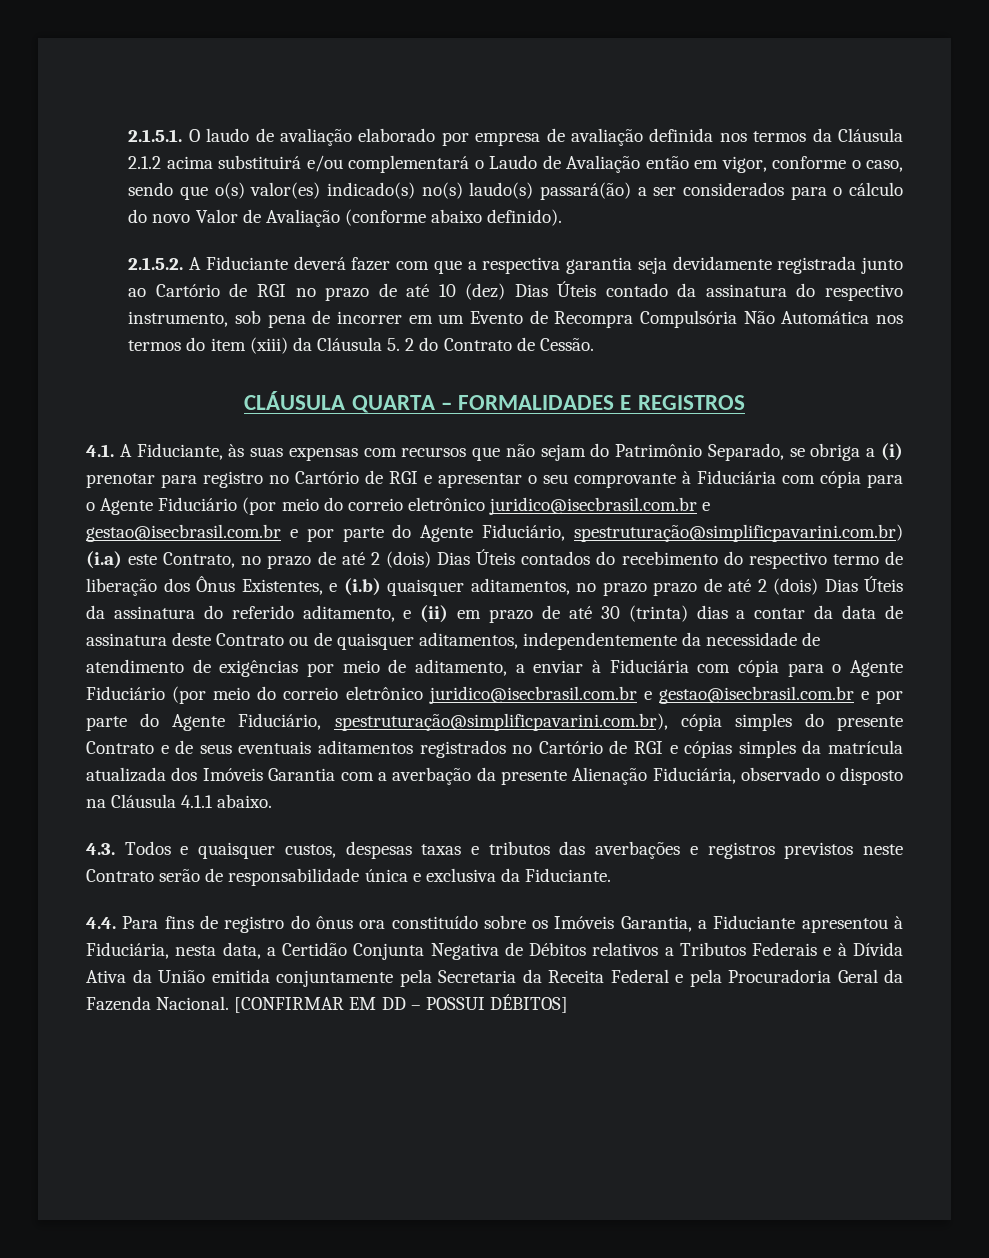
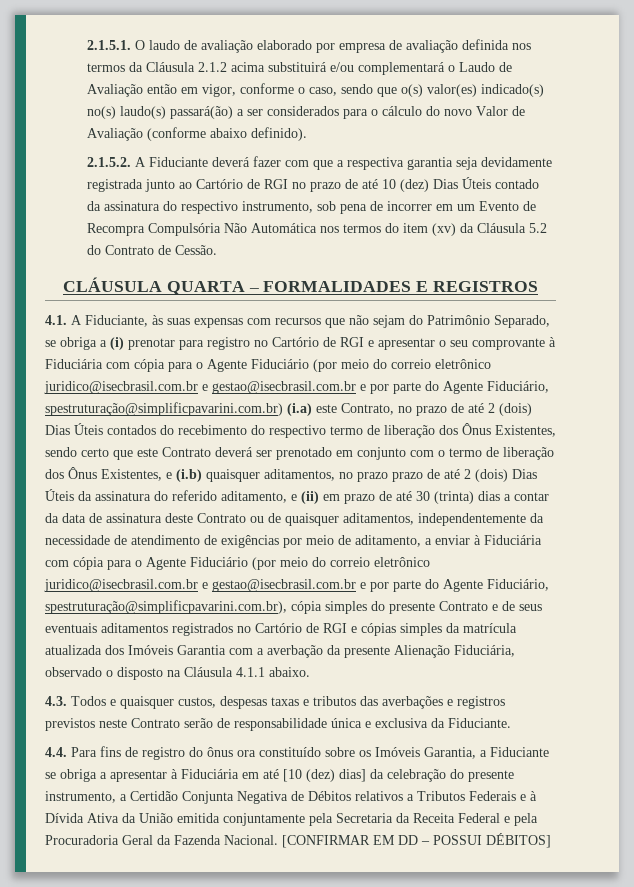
- 2.1.5.2. A Fiduciante deverá fazer com que a respectiva garantia seja devidamente registrada junto ao Cartório de RGI no prazo de até 10 (dez) Dias Úteis contado da assinatura do respectivo instrumento, sob pena de incorrer em um Evento de Recompra Compulsória Não Automática nos termos do item (xiii) da Cláusula 5. 2 do Contrato de Cessão.
+ 2.1.5.2. A Fiduciante deverá fazer com que a respectiva garantia seja devidamente registrada junto ao Cartório de RGI no prazo de até 10 (dez) Dias Úteis contado da assinatura do respectivo instrumento, sob pena de incorrer em um Evento de Recompra Compulsória Não Automática nos termos do item (xv) da Cláusula 5.2 do Contrato de Cessão.
- 4.1. A Fiduciante, às suas expensas com recursos que não sejam do Patrimônio Separado, se obriga a (i) prenotar para registro no Cartório de RGI e apresentar o seu comprovante à Fiduciária com cópia para o Agente Fiduciário (por meio do correio eletrônico juridico@isecbrasil.com.br e gestao@isecbrasil.com.br e por parte do Agente Fiduciário, spestruturação@simplificpavarini.com.br) (i.a) este Contrato, no prazo de até 2 (dois) Dias Úteis contados do recebimento do respectivo termo de liberação dos Ônus Existentes, e (i.b) quaisquer aditamentos, no prazo prazo de até 2 (dois) Dias Úteis da assinatura do referido aditamento, e (ii) em prazo de até 30 (trinta) dias a contar da data de assinatura deste Contrato ou de quaisquer aditamentos, independentemente da necessidade de atendimento de exigências por meio de aditamento, a enviar à Fiduciária com cópia para o Agente Fiduciário (por meio do correio eletrônico juridico@isecbrasil.com.br e gestao@isecbrasil.com.br e por parte do Agente Fiduciário, spestruturação@simplificpavarini.com.br), cópia simples do presente Contrato e de seus eventuais aditamentos registrados no Cartório de RGI e cópias simples da matrícula atualizada dos Imóveis Garantia com a averbação da presente Alienação Fiduciária, observado o disposto na Cláusula 4.1.1 abaixo.
+ 4.1. A Fiduciante, às suas expensas com recursos que não sejam do Patrimônio Separado, se obriga a (i) prenotar para registro no Cartório de RGI e apresentar o seu comprovante à Fiduciária com cópia para o Agente Fiduciário (por meio do correio eletrônico juridico@isecbrasil.com.br e gestao@isecbrasil.com.br e por parte do Agente Fiduciário, spestruturação@simplificpavarini.com.br) (i.a) este Contrato, no prazo de até 2 (dois) Dias Úteis contados do recebimento do respectivo termo de liberação dos Ônus Existentes, sendo certo que este Contrato deverá ser prenotado em conjunto com o termo de liberação dos Ônus Existentes, e (i.b) quaisquer aditamentos, no prazo prazo de até 2 (dois) Dias Úteis da assinatura do referido aditamento, e (ii) em prazo de até 30 (trinta) dias a contar da data de assinatura deste Contrato ou de quaisquer aditamentos, independentemente da necessidade de atendimento de exigências por meio de aditamento, a enviar à Fiduciária com cópia para o Agente Fiduciário (por meio do correio eletrônico juridico@isecbrasil.com.br e gestao@isecbrasil.com.br e por parte do Agente Fiduciário, spestruturação@simplificpavarini.com.br), cópia simples do presente Contrato e de seus eventuais aditamentos registrados no Cartório de RGI e cópias simples da matrícula atualizada dos Imóveis Garantia com a averbação da presente Alienação Fiduciária, observado o disposto na Cláusula 4.1.1 abaixo.
- 4.4. Para fins de registro do ônus ora constituído sobre os Imóveis Garantia, a Fiduciante apresentou à Fiduciária, nesta data, a Certidão Conjunta Negativa de Débitos relativos a Tributos Federais e à Dívida Ativa da União emitida conjuntamente pela Secretaria da Receita Federal e pela Procuradoria Geral da Fazenda Nacional.
+ 4.4. Para fins de registro do ônus ora constituído sobre os Imóveis Garantia, a Fiduciante se obriga a apresentar à Fiduciária em até [10 (dez) dias] da celebração do presente instrumento, a Certidão Conjunta Negativa de Débitos relativos a Tributos Federais e à Dívida Ativa da União emitida conjuntamente pela Secretaria da Receita Federal e pela Procuradoria Geral da Fazenda Nacional.

